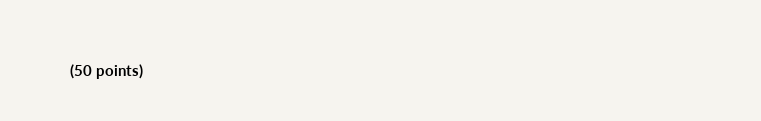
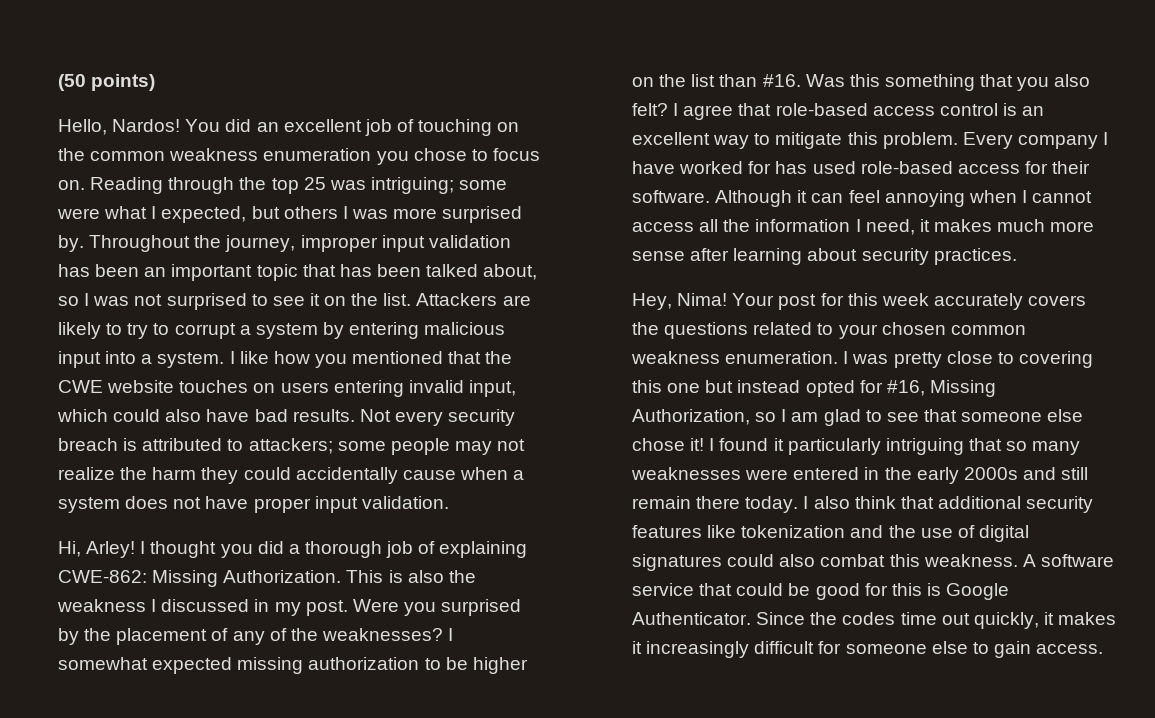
+ Hello, Nardos! You did an excellent job of touching on the common weakness enumeration you chose to focus on. Reading through the top 25 was intriguing; some were what I expected, but others I was more surprised by. Throughout the journey, improper input validation has been an important topic that has been talked about, so I was not surprised to see it on the list. Attackers are likely to try to corrupt a system by entering malicious input into a system. I like how you mentioned that the CWE website touches on users entering invalid input, which could also have bad results. Not every security breach is attributed to attackers; some people may not realize the harm they could accidentally cause when a system does not have proper input validation.
+ Hi, Arley! I thought you did a thorough job of explaining CWE-862: Missing Authorization. This is also the weakness I discussed in my post. Were you surprised by the placement of any of the weaknesses? I somewhat expected missing authorization to be higher on the list than #16. Was this something that you also felt? I agree that role-based access control is an excellent way to mitigate this problem. Every company I have worked for has used role-based access for their software. Although it can feel annoying when I cannot access all the information I need, it makes much more sense after learning about security practices.
+ Hey, Nima! Your post for this week accurately covers the questions related to your chosen common weakness enumeration. I was pretty close to covering this one but instead opted for #16, Missing Authorization, so I am glad to see that someone else chose it! I found it particularly intriguing that so many weaknesses were entered in the early 2000s and still remain there today. I also think that additional security features like tokenization and the use of digital signatures could also combat this weakness. A software service that could be good for this is Google Authenticator. Since the codes time out quickly, it makes it increasingly difficult for someone else to gain access.

